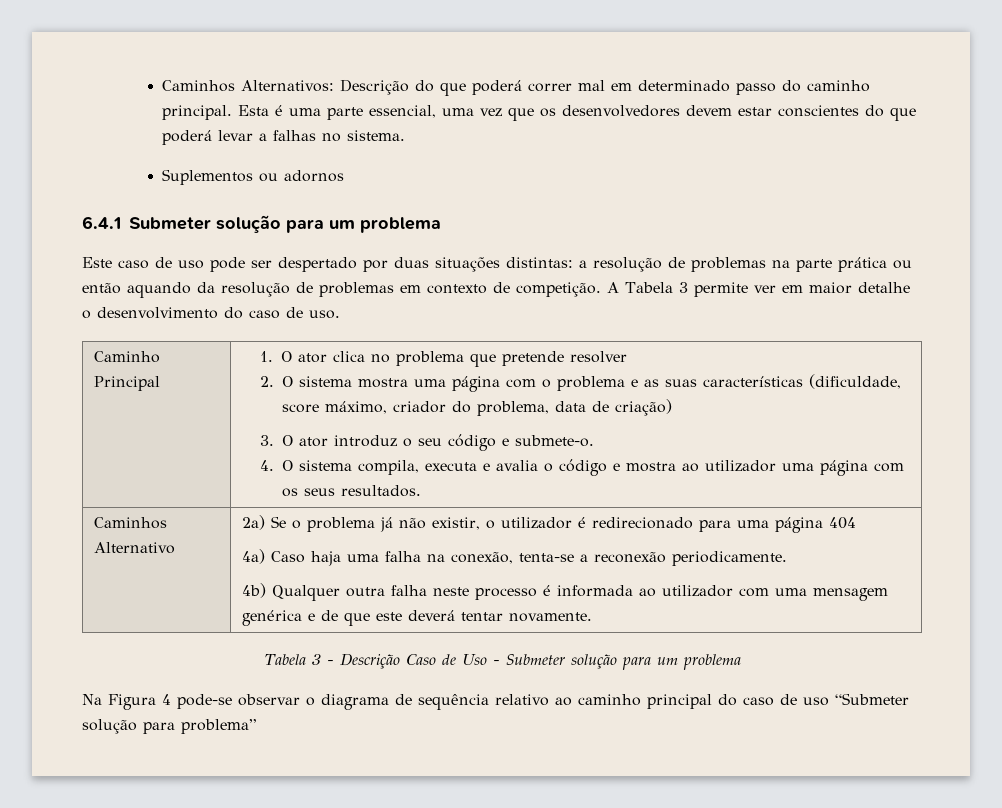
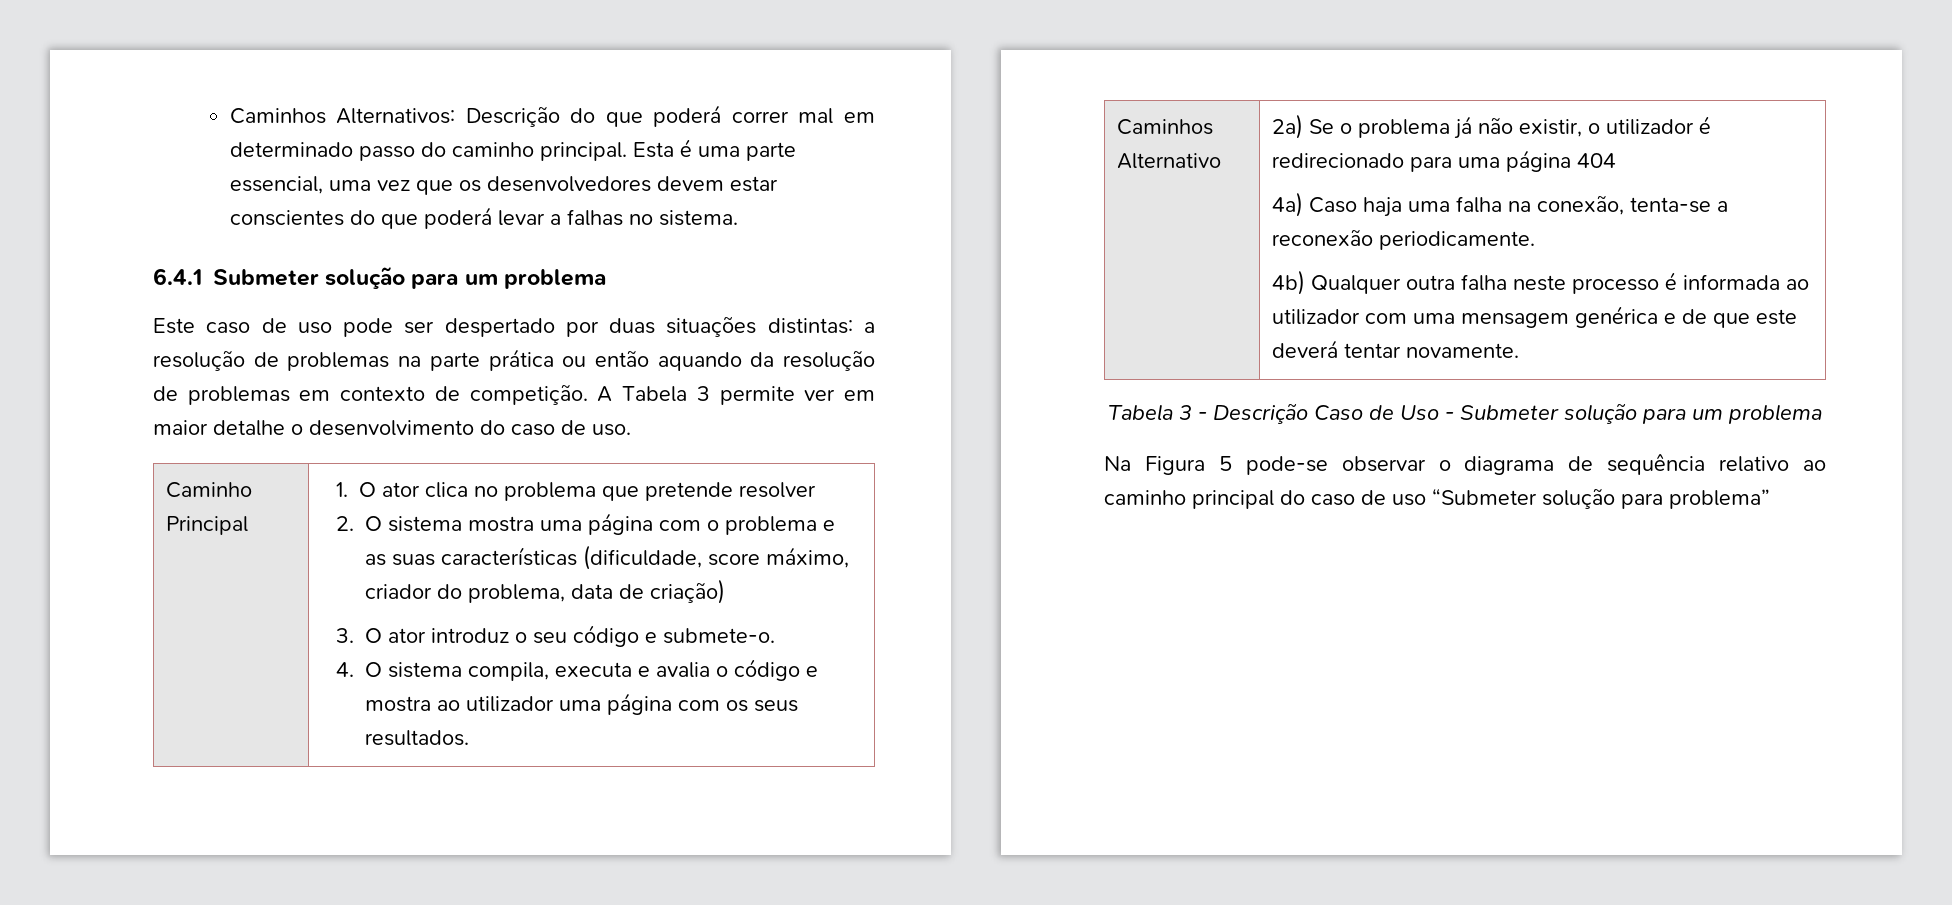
- Suplementos ou adornos
- Na Figura 4 pode-se observar o diagrama de sequência relativo ao caminho principal do caso de uso “Submeter solução para problema”
+ Na Figura 5 pode-se observar o diagrama de sequência relativo ao caminho principal do caso de uso “Submeter solução para problema”

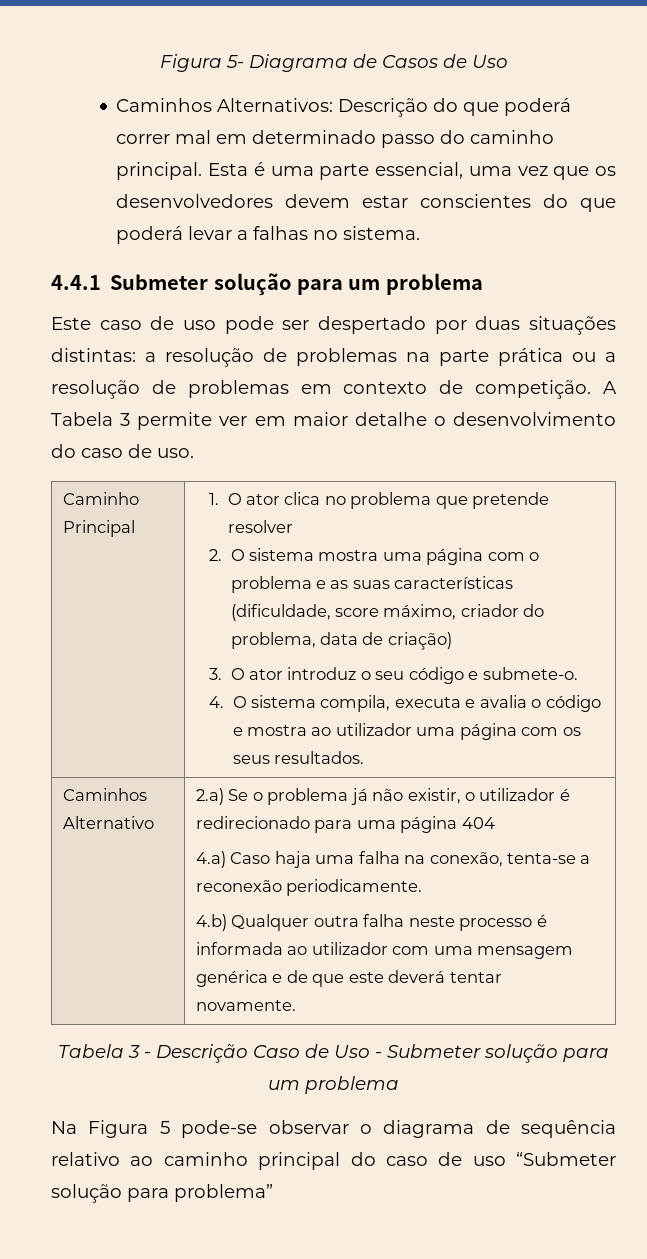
+ Figura 5- Diagrama de Casos de Uso
- 6.4.1 Submeter solução para um problema
+ 4.4.1 Submeter solução para um problema
- Este caso de uso pode ser despertado por duas situações distintas: a resolução de problemas na parte prática ou então aquando da resolução de problemas em contexto de competição.
+ Este caso de uso pode ser despertado por duas situações distintas: a resolução de problemas na parte prática ou a resolução de problemas em contexto de competição.
- 2a) Se o problema já não existir, o utilizador é redirecionado para uma página 404
+ 2.a) Se o problema já não existir, o utilizador é redirecionado para uma página 404
- 4a) Caso haja uma falha na conexão, tenta-se a reconexão periodicamente.
+ 4.a) Caso haja uma falha na conexão, tenta-se a reconexão periodicamente.
- 4b) Qualquer outra falha neste processo é informada ao utilizador com uma mensagem genérica e de que este deverá tentar novamente.
+ 4.b) Qualquer outra falha neste processo é informada ao utilizador com uma mensagem genérica e de que este deverá tentar novamente.

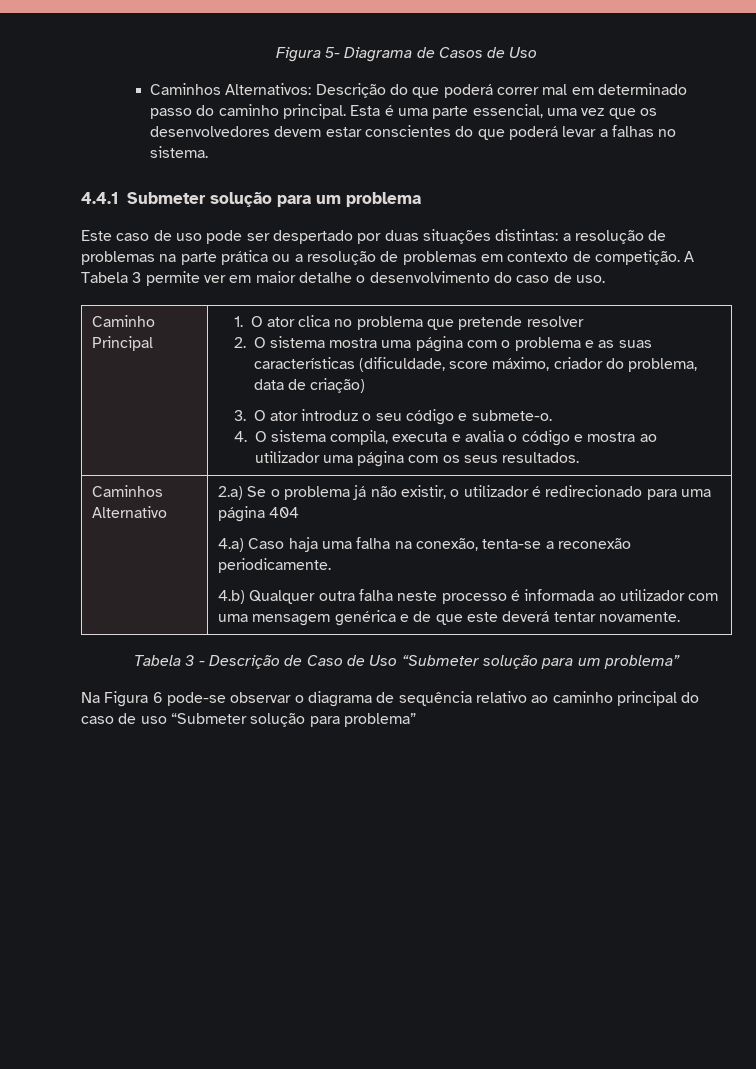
- Tabela 3 - Descrição Caso de Uso - Submeter solução para um problema
+ Tabela 3 - Descrição de Caso de Uso “Submeter solução para um problema”
- Na Figura 5 pode-se observar o diagrama de sequência relativo ao caminho principal do caso de uso “Submeter solução para problema”
+ Na Figura 6 pode-se observar o diagrama de sequência relativo ao caminho principal do caso de uso “Submeter solução para problema”

